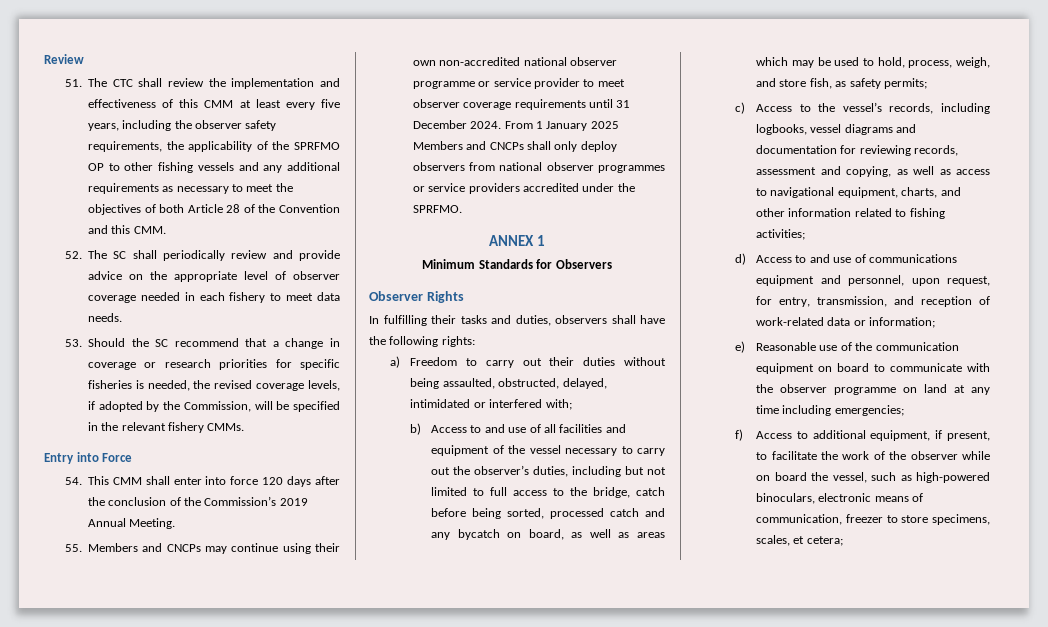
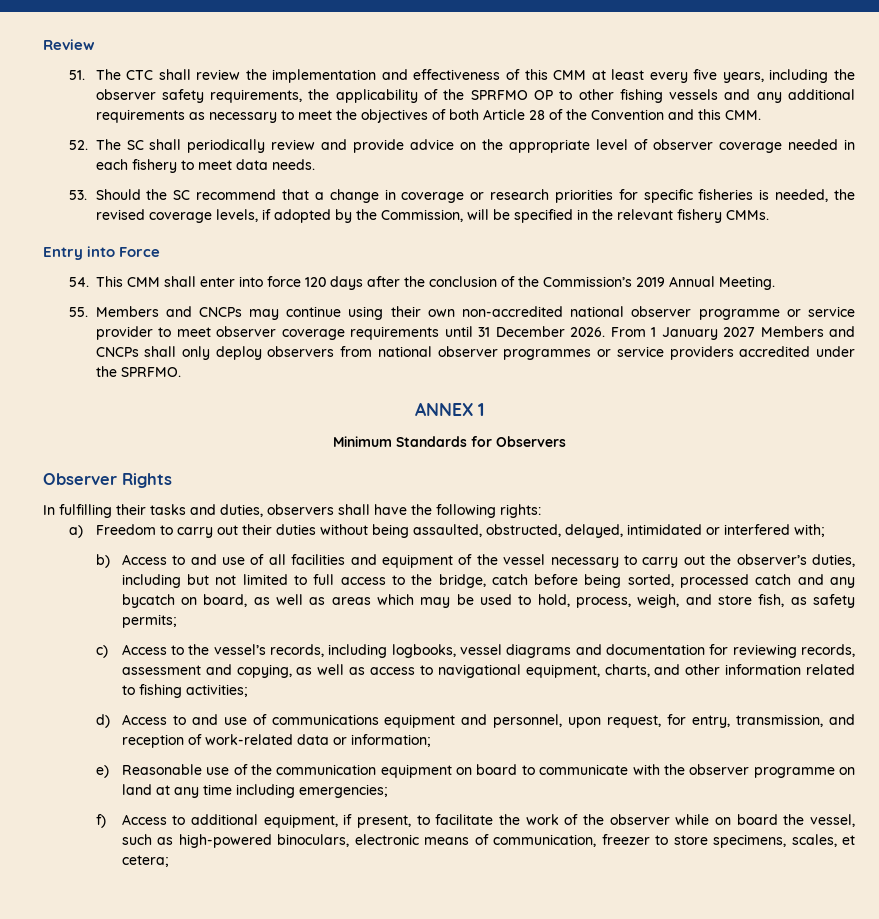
- 55. Members and CNCPs may continue using their own non-accredited national observer programme or service provider to meet observer coverage requirements until 31 December 2024.
+ 55. Members and CNCPs may continue using their own non-accredited national observer programme or service provider to meet observer coverage requirements until 31 December 2026.
- From 1 January 2025 Members and CNCPs shall only deploy observers from national observer programmes or service providers accredited under the SPRFMO.
+ From 1 January 2027 Members and CNCPs shall only deploy observers from national observer programmes or service providers accredited under the SPRFMO.

